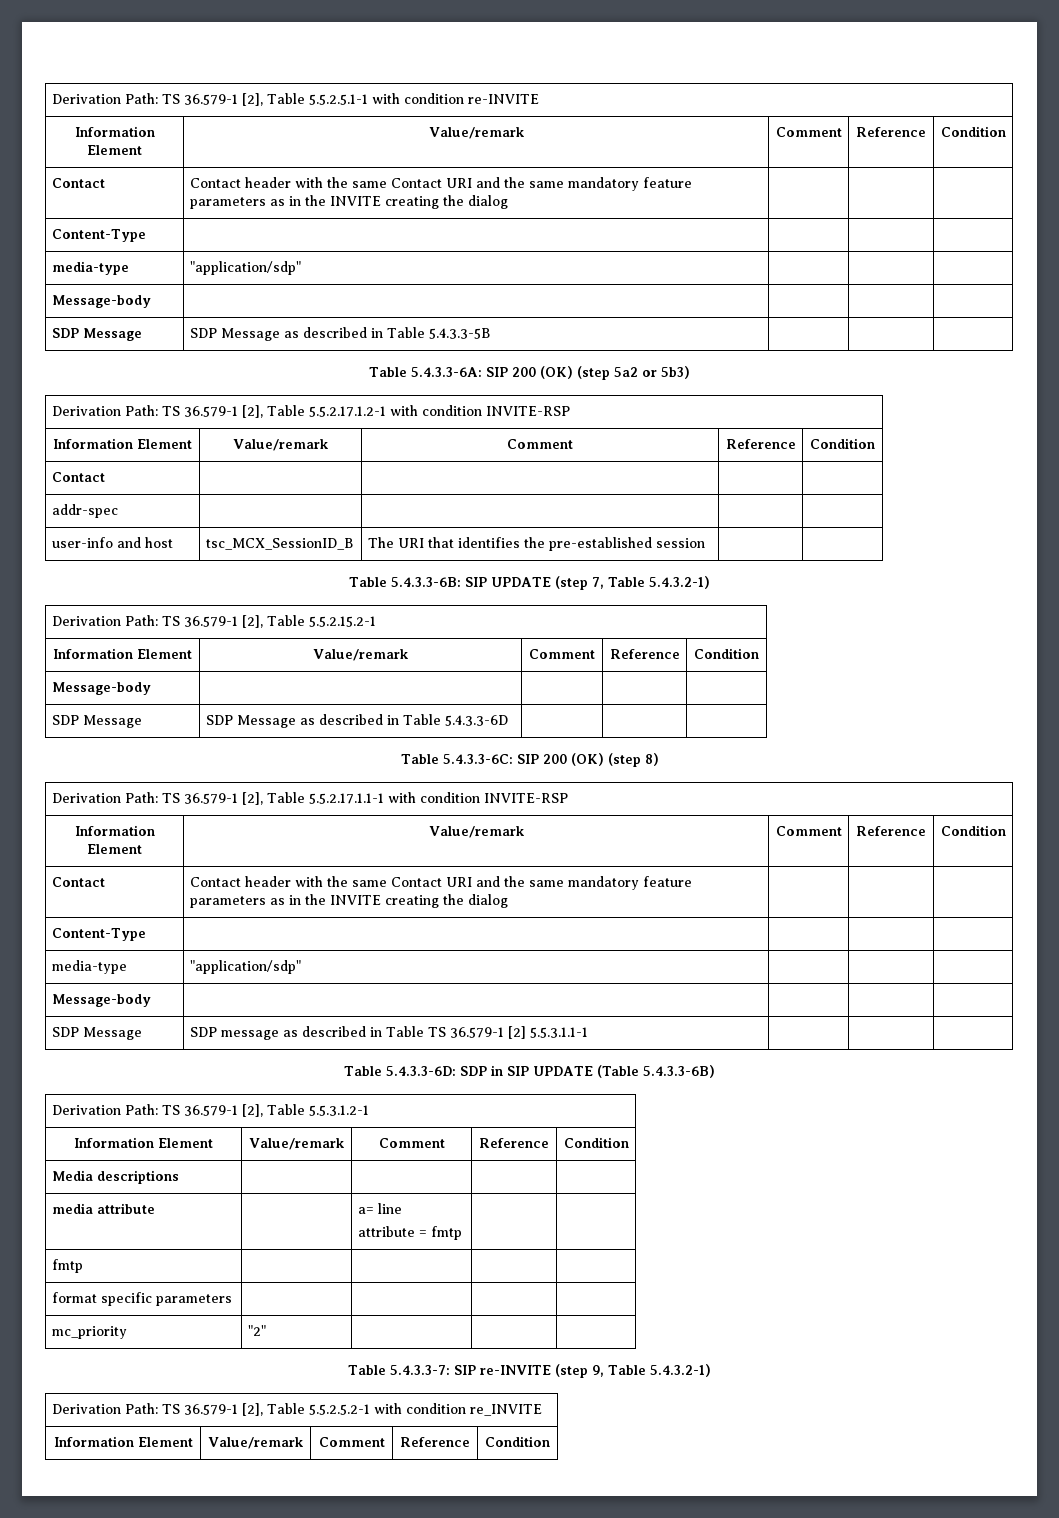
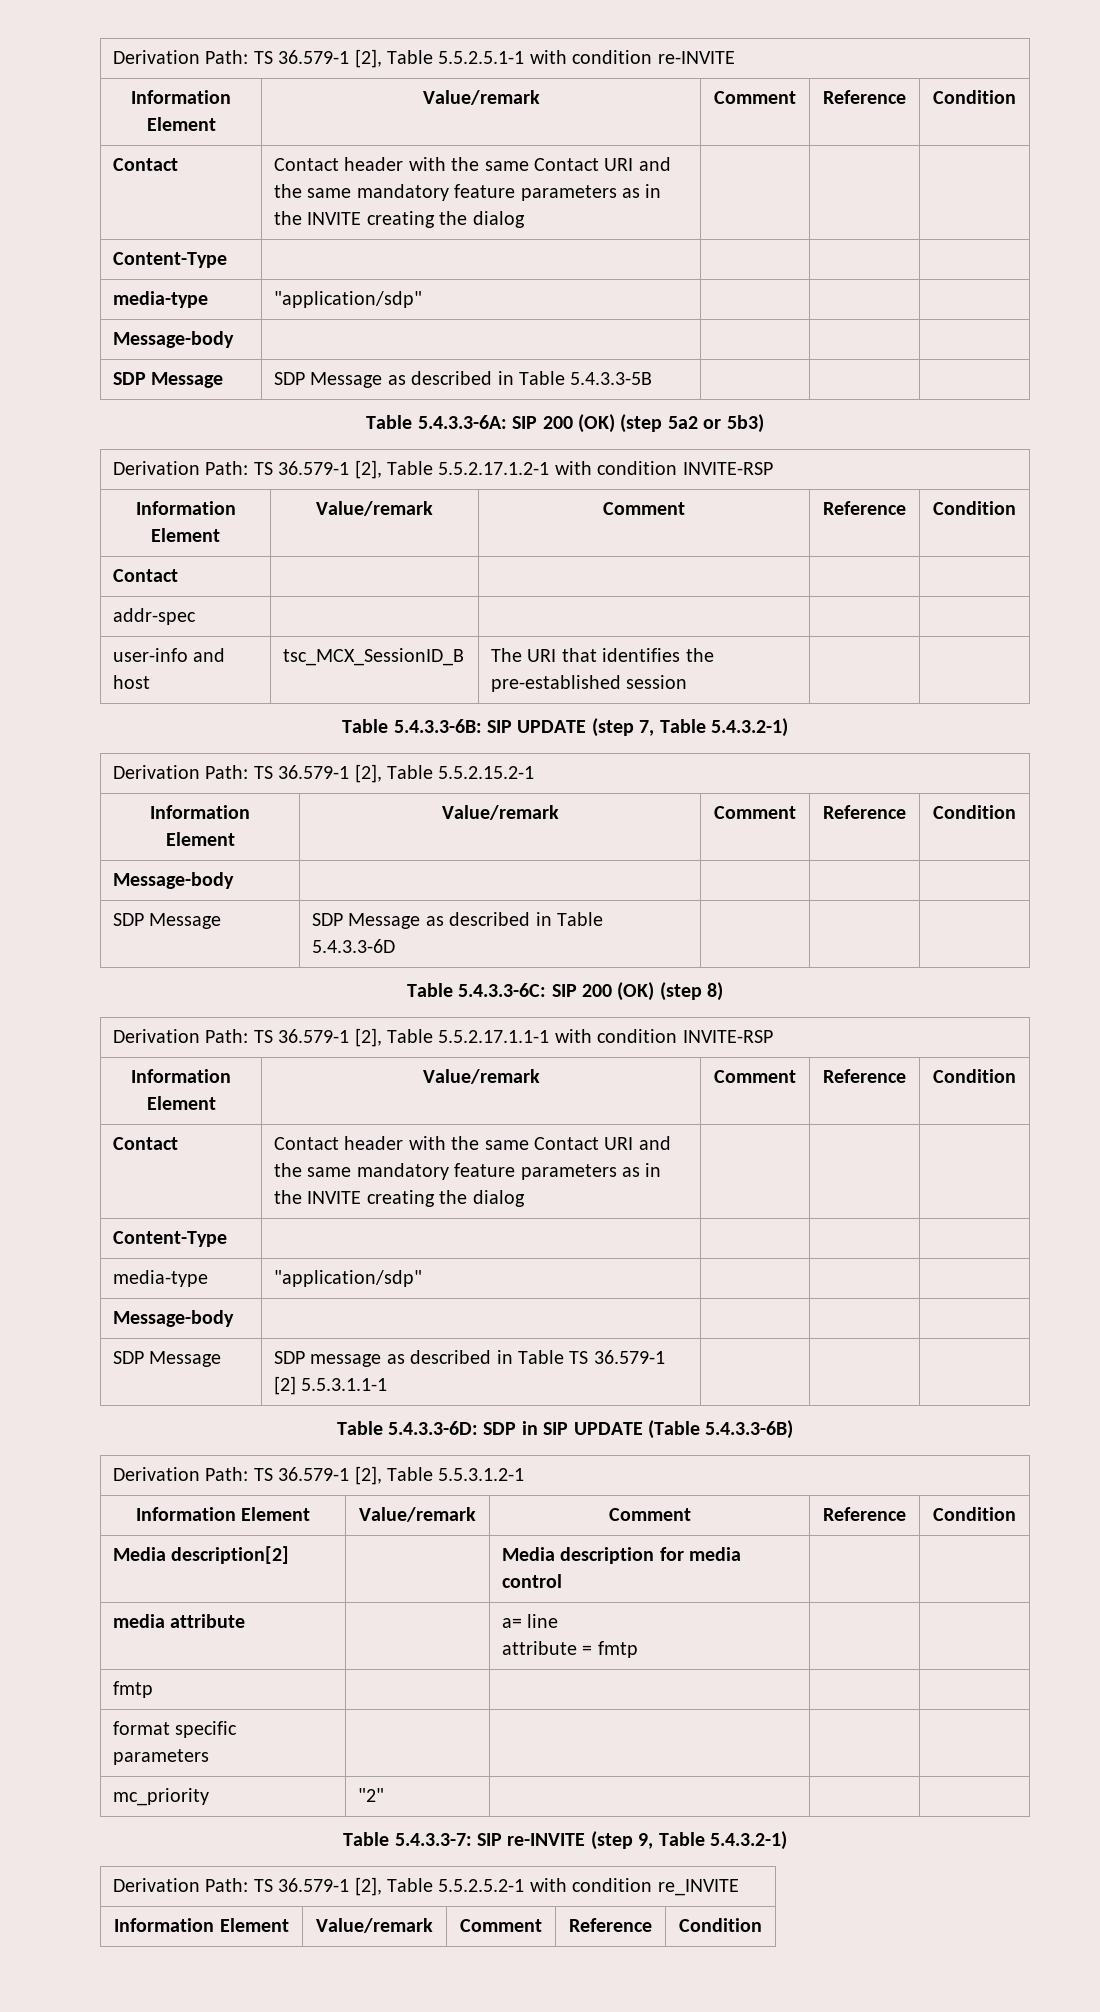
- Media descriptions | | | |
+ Media description[2] | | Media description for media control | |

